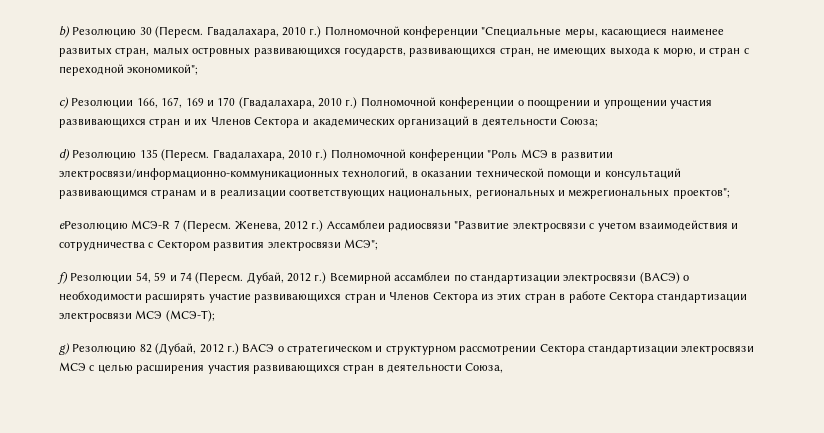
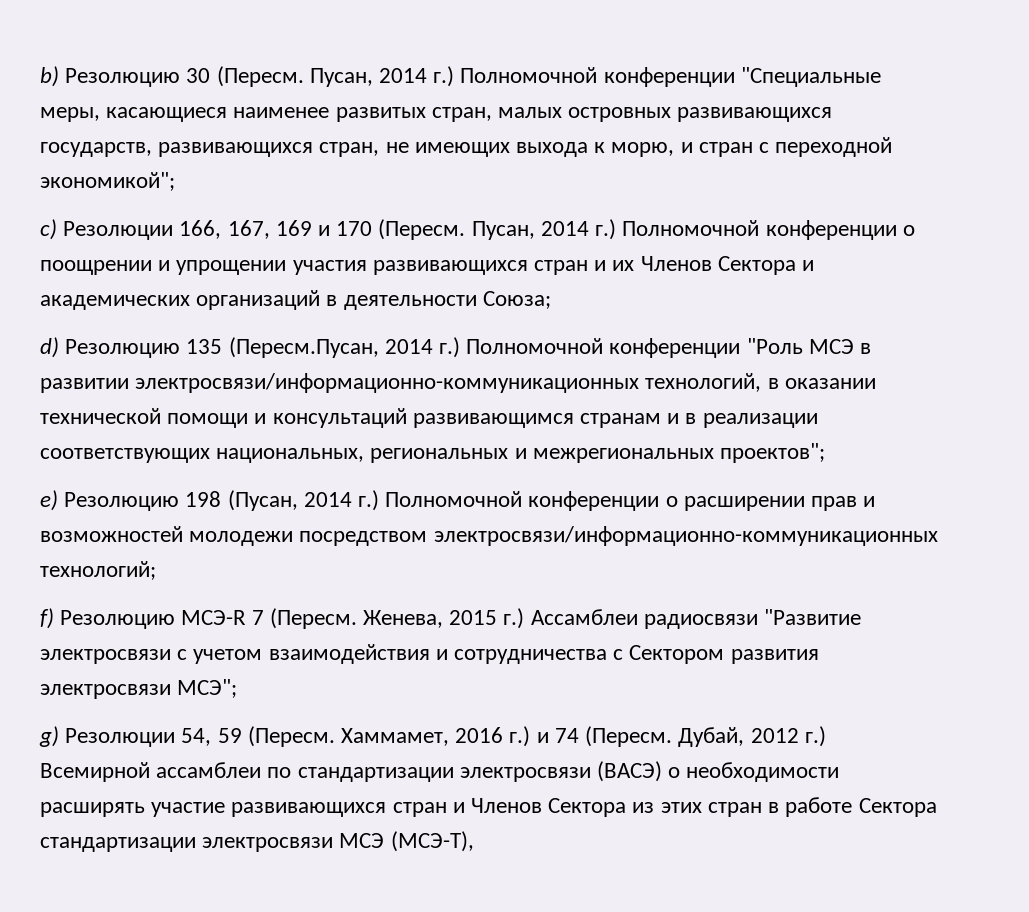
- Гвадалахара, 2010 г.) Полномочной конференции "Специальные меры, касающиеся наименее развитых стран, малых островных развивающихся государств, развивающихся стран, не имеющих выхода к морю, и стран с переходной экономикой";
+ Пусан, 2014 г.) Полномочной конференции "Специальные меры, касающиеся наименее развитых стран, малых островных развивающихся государств, развивающихся стран, не имеющих выхода к морю, и стран с переходной экономикой";
- с) Резолюции 166, 167, 169 и 170 (Гвадалахара, 2010 г.) Полномочной конференции о поощрении и упрощении участия развивающихся стран и их Членов Сектора и академических организаций в деятельности Союза;
+ с) Резолюции 166, 167, 169 и 170 (Пересм. Пусан, 2014 г.) Полномочной конференции о поощрении и упрощении участия развивающихся стран и их Членов Сектора и академических организаций в деятельности Союза;
- d) Резолюцию 135 (Пересм. Гвадалахара, 2010 г.) Полномочной конференции "Роль МСЭ в развитии электросвязи/информационно-коммуникационных технологий, в оказании технической помощи и консультаций развивающимся странам и в реализации соответствующих национальных, региональных и межрегиональных проектов";
+ d) Резолюцию 135 (Пересм.Пусан, 2014 г.) Полномочной конференции "Роль МСЭ в развитии электросвязи/информационно-коммуникационных технологий, в оказании технической помощи и консультаций развивающимся странам и в реализации соответствующих национальных, региональных и межрегиональных проектов";
- eРезолюцию МСЭ-R 7 (Пересм.
+ e) Резолюцию 198 (Пусан, 2014 г.) Полномочной конференции о расширении прав и возможностей молодежи посредством электросвязи/информационно-коммуникационных технологий;
+ f) Резолюцию МСЭ-R 7 (Пересм.
- Женева, 2012 г.) Ассамблеи радиосвязи "Развитие электросвязи с учетом взаимодействия и сотрудничества с Сектором развития электросвязи МСЭ";
+ Женева, 2015 г.) Ассамблеи радиосвязи "Развитие электросвязи с учетом взаимодействия и сотрудничества с Сектором развития электросвязи МСЭ";
- f) Резолюции 54, 59 и 74 (Пересм.
+ g) Резолюции 54, 59 (Пересм. Хаммамет, 2016 г.) и 74 (Пересм.
- Дубай, 2012 г.) Всемирной ассамблеи по стандартизации электросвязи (ВАСЭ) о необходимости расширять участие развивающихся стран и Членов Сектора из этих стран в работе Сектора стандартизации электросвязи МСЭ (МСЭ-Т);
- g) Резолюцию 82 (Дубай, 2012 г.) ВАСЭ о стратегическом и структурном рассмотрении Сектора стандартизации электросвязи МСЭ с целью расширения участия развивающихся стран в деятельности Союза,
+ Дубай, 2012 г.) Всемирной ассамблеи по стандартизации электросвязи (ВАСЭ) о необходимости расширять участие развивающихся стран и Членов Сектора из этих стран в работе Сектора стандартизации электросвязи МСЭ (МСЭ-Т),

